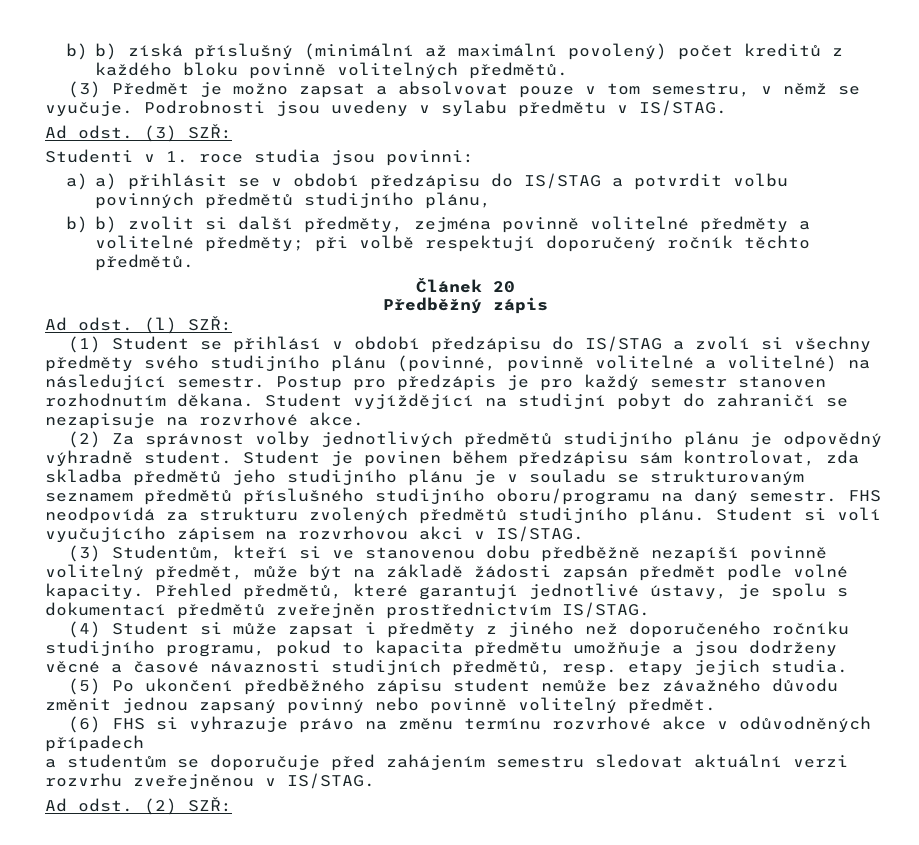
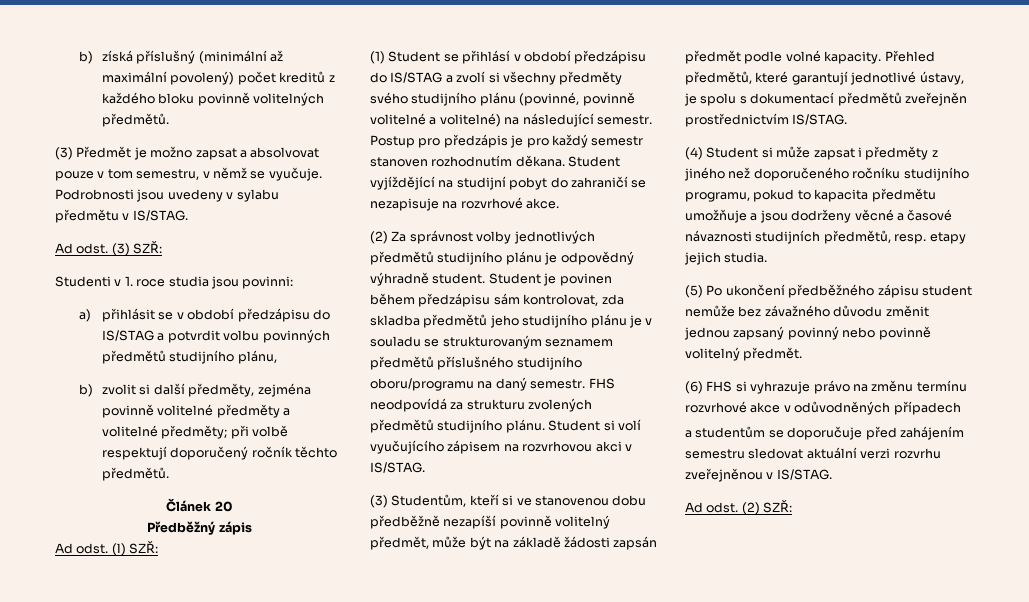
- b) b) získá příslušný (minimální až maximální povolený) počet kreditů z každého bloku povinně volitelných předmětů.
+ b) získá příslušný (minimální až maximální povolený) počet kreditů z každého bloku povinně volitelných předmětů.
- a) a) přihlásit se v období předzápisu do IS/STAG a potvrdit volbu povinných předmětů studijního plánu,
+ a) přihlásit se v období předzápisu do IS/STAG a potvrdit volbu povinných předmětů studijního plánu,
- b) b) zvolit si další předměty, zejména povinně volitelné předměty a volitelné předměty; při volbě respektují doporučený ročník těchto předmětů.
+ b) zvolit si další předměty, zejména povinně volitelné předměty a volitelné předměty; při volbě respektují doporučený ročník těchto předmětů.

